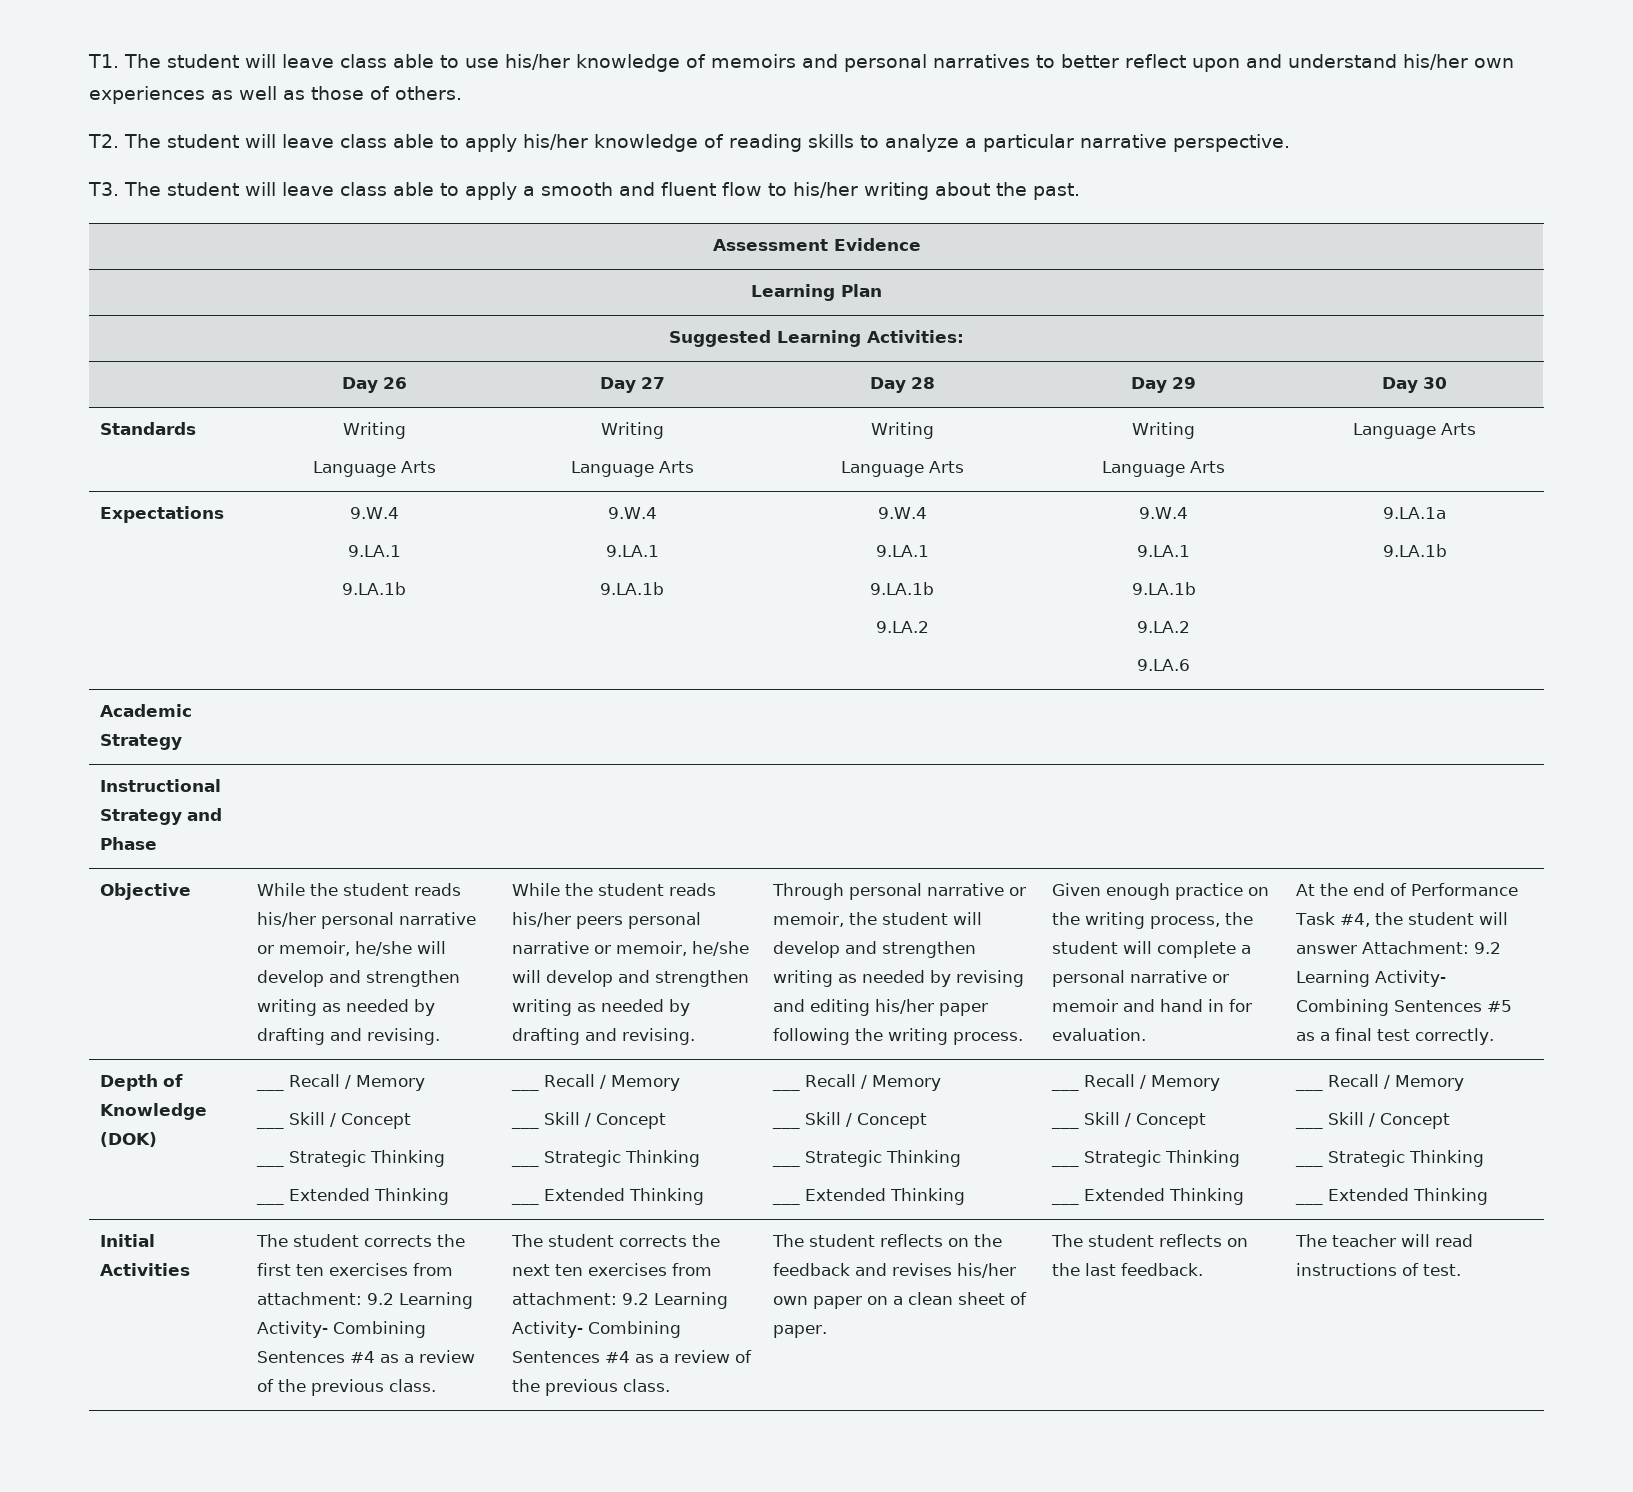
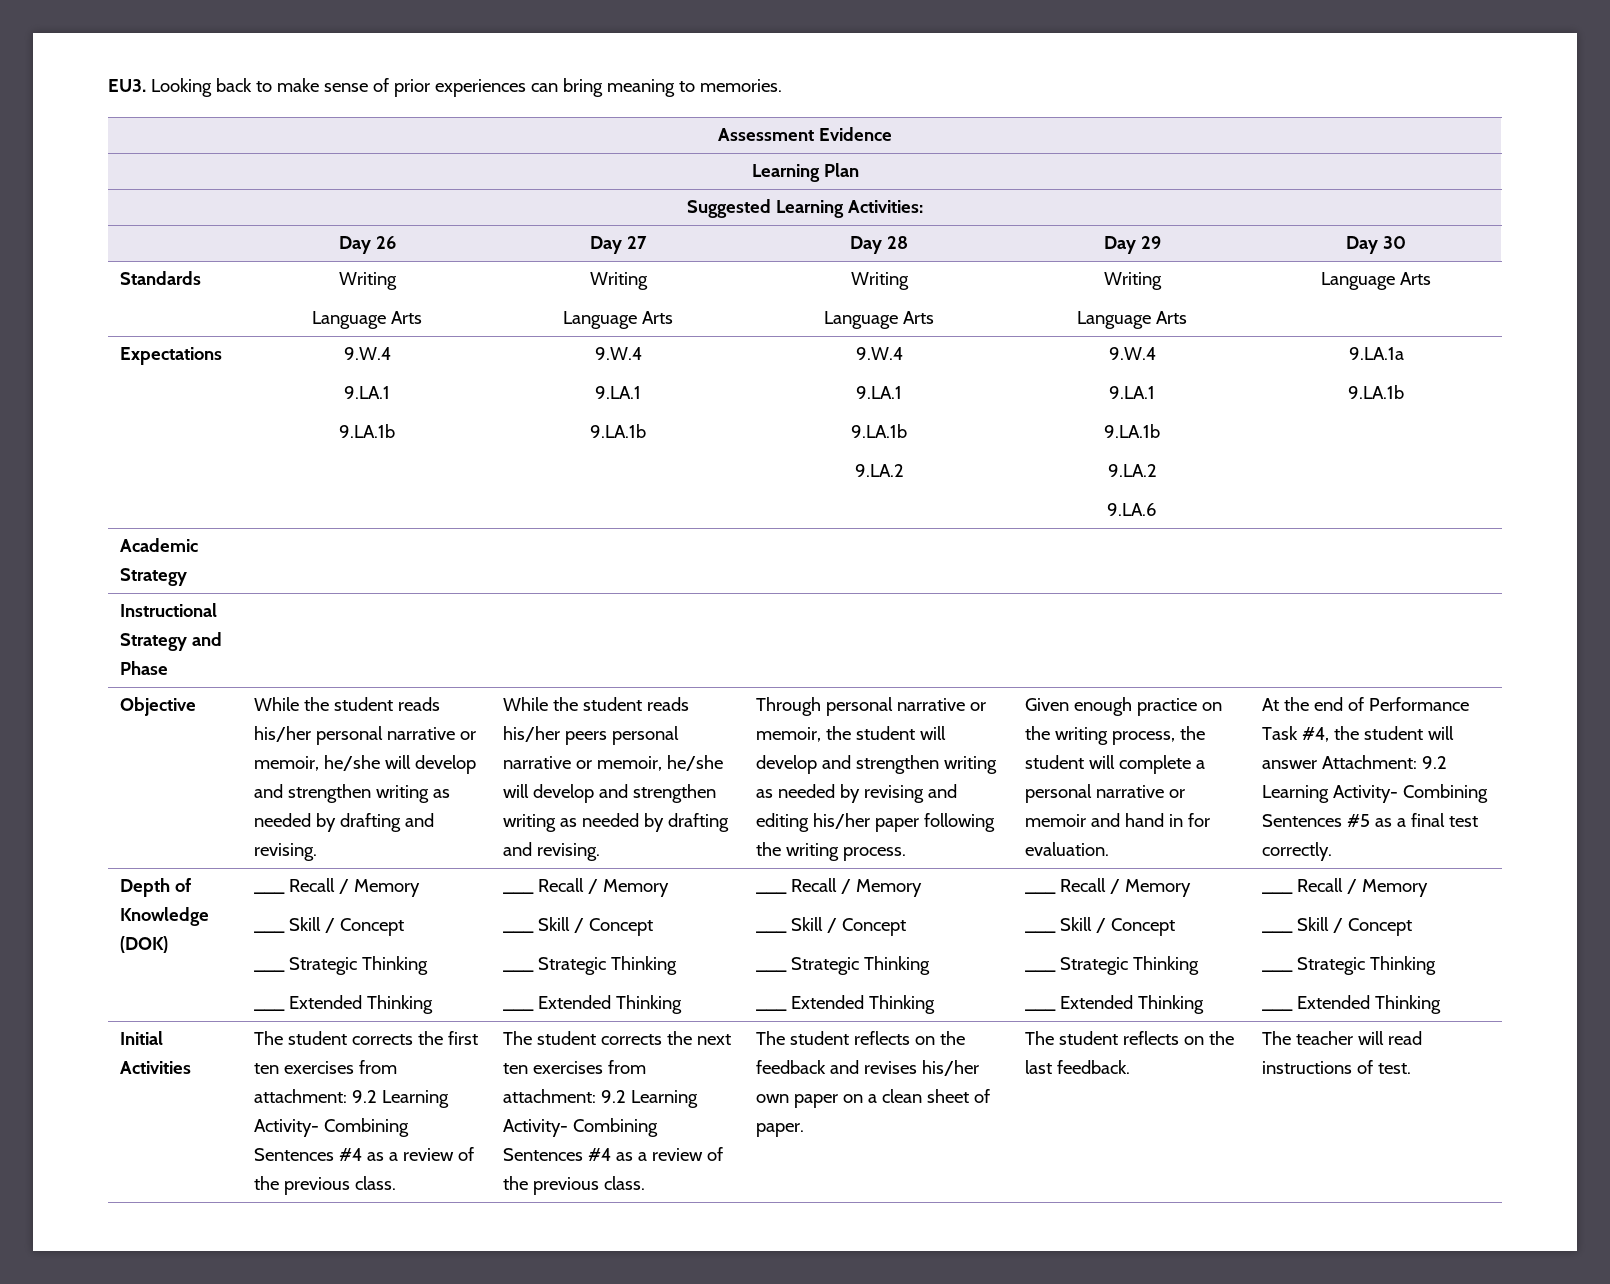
- T1. The student will leave class able to use his/her knowledge of memoirs and personal narratives to better reflect upon and understand his/her own experiences as well as those of others.
- T2. The student will leave class able to apply his/her knowledge of reading skills to analyze a particular narrative perspective.
- T3. The student will leave class able to apply a smooth and fluent flow to his/her writing about the past.
+ EU3. Looking back to make sense of prior experiences can bring meaning to memories.

